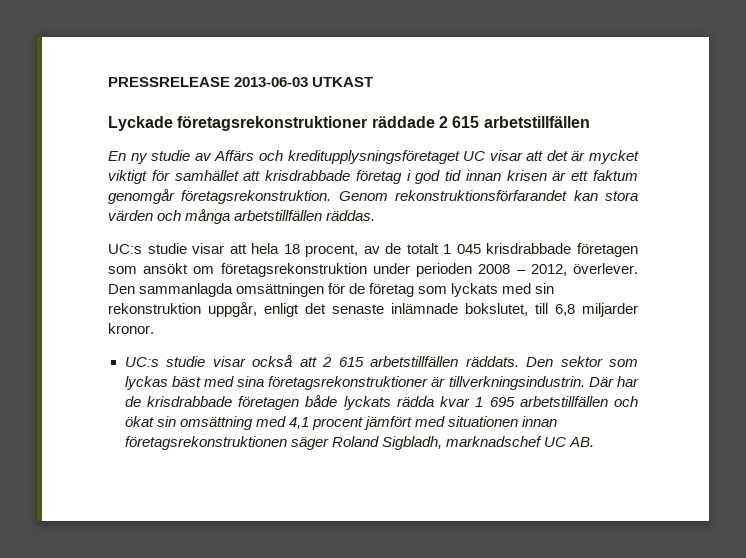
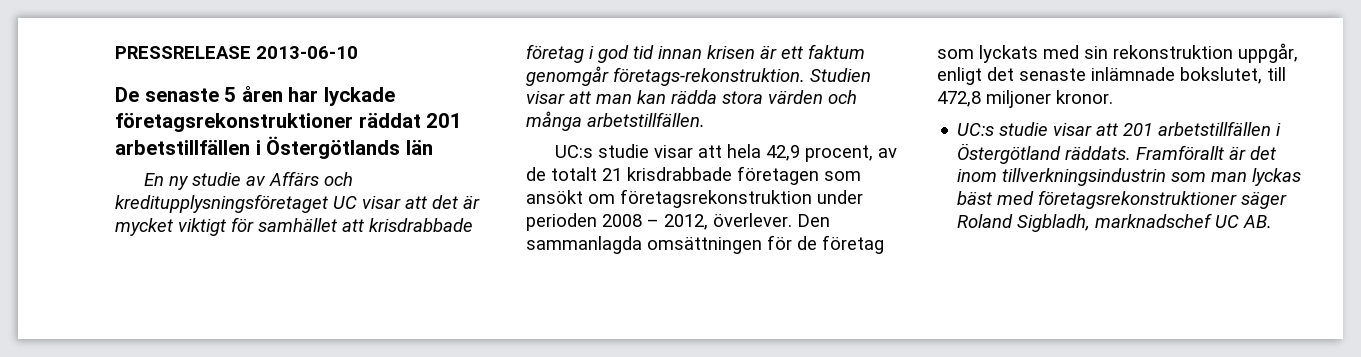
- PRESSRELEASE 2013-06-03 UTKAST
- Lyckade företagsrekonstruktioner räddade 2 615 arbetstillfällen
+ PRESSRELEASE 2013-06-10
+ De senaste 5 åren har lyckade företagsrekonstruktioner räddat 201 arbetstillfällen i Östergötlands län
- En ny studie av Affärs och kreditupplysningsföretaget UC visar att det är mycket viktigt för samhället att krisdrabbade företag i god tid innan krisen är ett faktum genomgår företagsrekonstruktion. Genom rekonstruktionsförfarandet kan stora värden och många arbetstillfällen räddas.
+ En ny studie av Affärs och kreditupplysningsföretaget UC visar att det är mycket viktigt för samhället att krisdrabbade företag i god tid innan krisen är ett faktum genomgår företags-rekonstruktion. Studien visar att man kan rädda stora värden och många arbetstillfällen.
- UC:s studie visar att hela 18 procent, av de totalt 1 045 krisdrabbade företagen som ansökt om företagsrekonstruktion under perioden 2008 – 2012, överlever.
+ UC:s studie visar att hela 42,9 procent, av de totalt 21 krisdrabbade företagen som ansökt om företagsrekonstruktion under perioden 2008 – 2012, överlever.
- Den sammanlagda omsättningen för de företag som lyckats med sin rekonstruktion uppgår, enligt det senaste inlämnade bokslutet, till 6,8 miljarder kronor.
+ Den sammanlagda omsättningen för de företag som lyckats med sin rekonstruktion uppgår, enligt det senaste inlämnade bokslutet, till 472,8 miljoner kronor.
- UC:s studie visar också att 2 615 arbetstillfällen räddats. Den sektor som lyckas bäst med sina företagsrekonstruktioner är tillverkningsindustrin. Där har de krisdrabbade företagen både lyckats rädda kvar 1 695 arbetstillfällen och ökat sin omsättning med 4,1 procent jämfört med situationen innan företagsrekonstruktionen säger Roland Sigbladh, marknadschef UC AB.
+ UC:s studie visar att 201 arbetstillfällen i Östergötland räddats. Framförallt är det inom tillverkningsindustrin som man lyckas bäst med företagsrekonstruktioner säger Roland Sigbladh, marknadschef UC AB.

